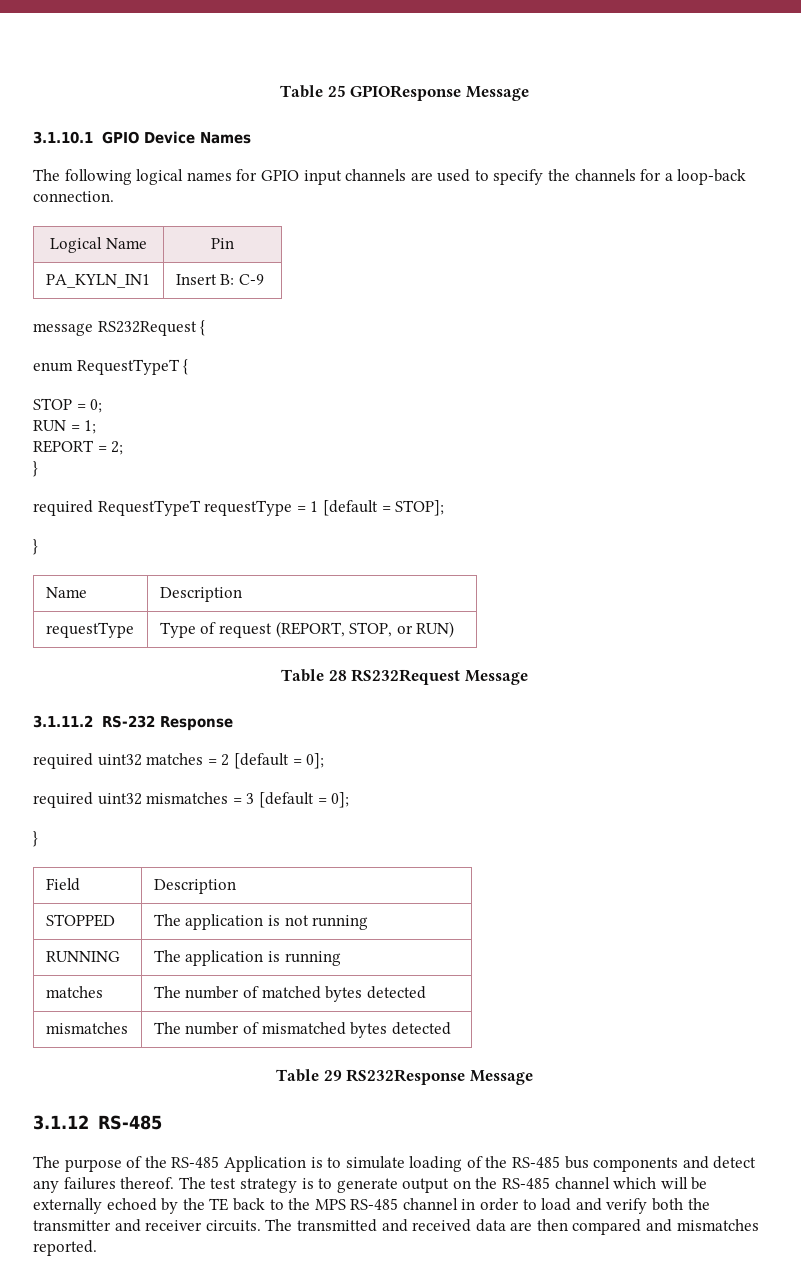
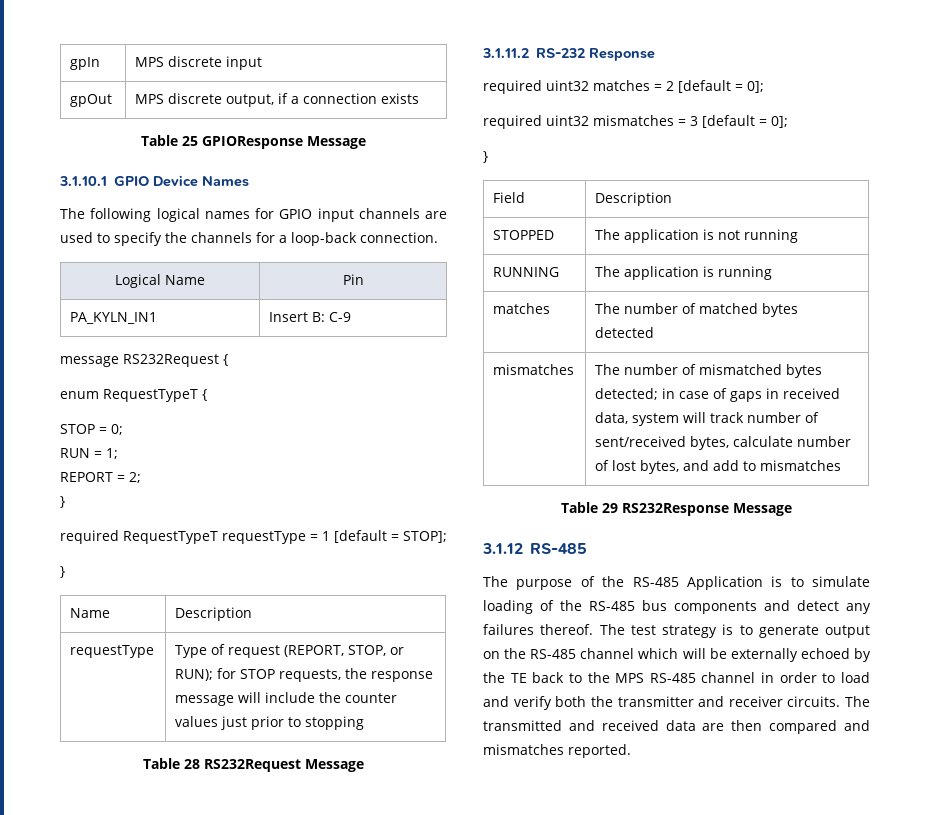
+ gpIn | MPS discrete input
+ gpOut | MPS discrete output, if a connection exists
- requestType | Type of request (REPORT, STOP, or RUN)
+ requestType | Type of request (REPORT, STOP, or RUN); for STOP requests, the response message will include the counter values just prior to stopping
- mismatches | The number of mismatched bytes detected
+ mismatches | The number of mismatched bytes detected; in case of gaps in received data, system will track number of sent/received bytes, calculate number of lost bytes, and add to mismatches

